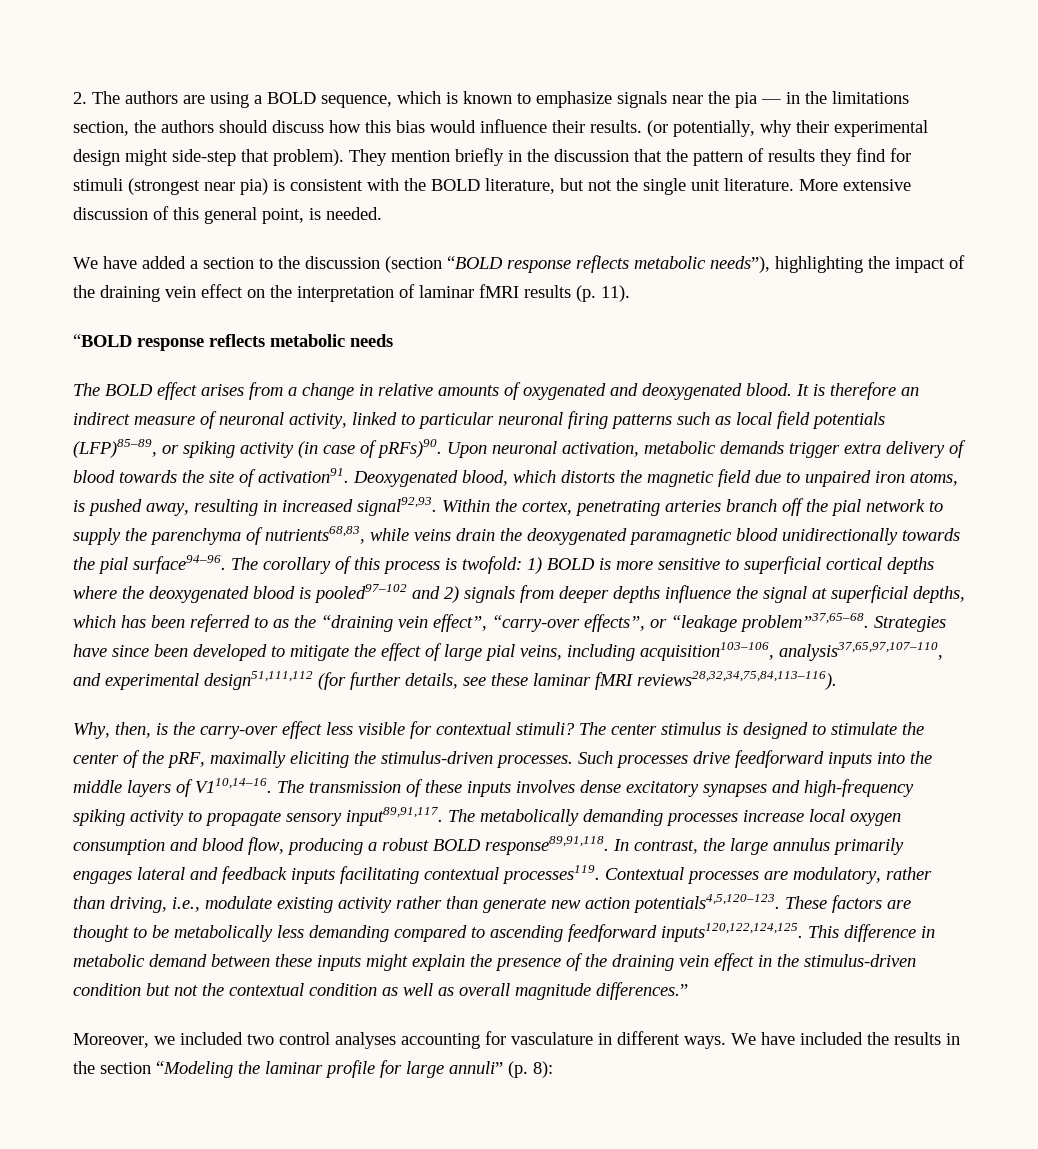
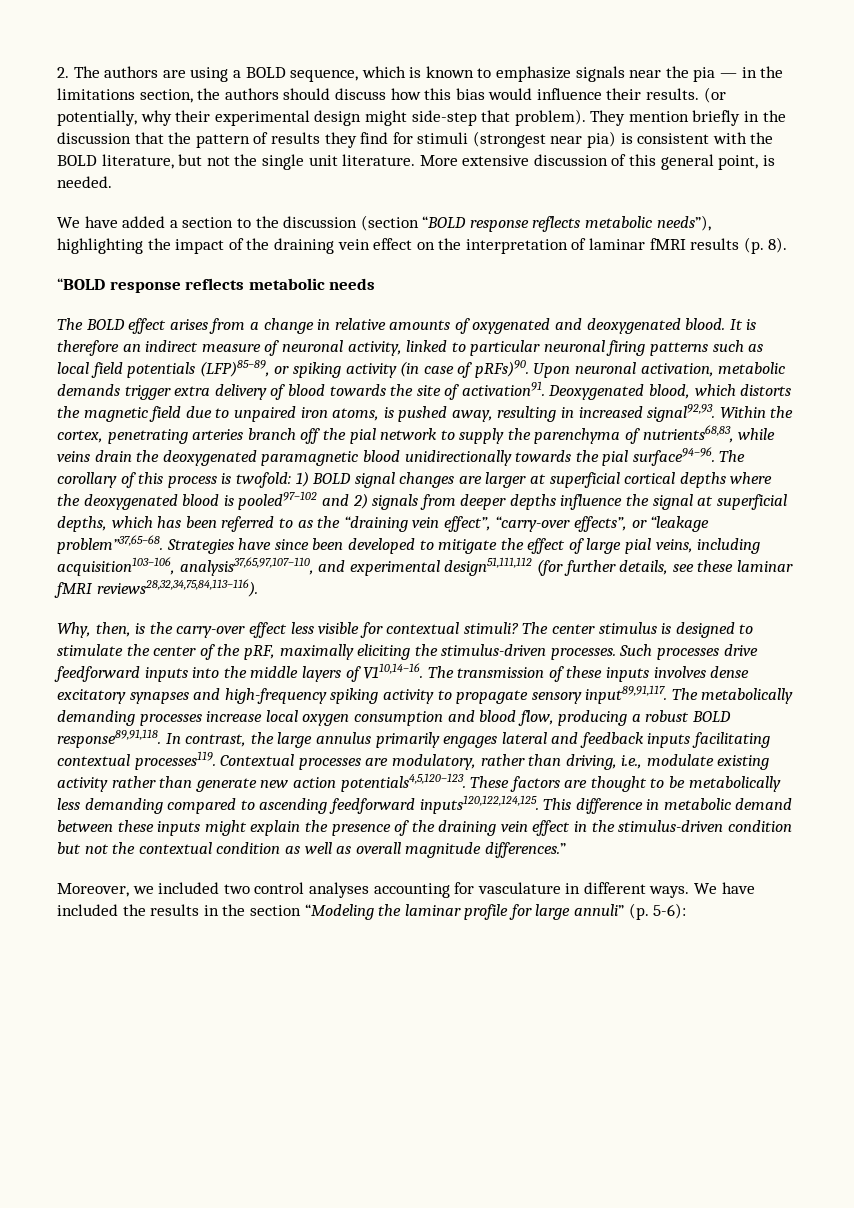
- We have added a section to the discussion (section “BOLD response reflects metabolic needs”), highlighting the impact of the draining vein effect on the interpretation of laminar fMRI results (p. 11).
+ We have added a section to the discussion (section “BOLD response reflects metabolic needs”), highlighting the impact of the draining vein effect on the interpretation of laminar fMRI results (p. 8).
- The corollary of this process is twofold: 1) BOLD is more sensitive to superficial cortical depths where the deoxygenated blood is pooled97–102 and 2) signals from deeper depths influence the signal at superficial depths, which has been referred to as the “draining vein effect”, “carry-over effects”, or “leakage problem”37,65–68.
+ The corollary of this process is twofold: 1) BOLD signal changes are larger at superficial cortical depths where the deoxygenated blood is pooled97–102 and 2) signals from deeper depths influence the signal at superficial depths, which has been referred to as the “draining vein effect”, “carry-over effects”, or “leakage problem”37,65–68.
- We have included the results in the section “Modeling the laminar profile for large annuli” (p. 8):
+ We have included the results in the section “Modeling the laminar profile for large annuli” (p. 5-6):

